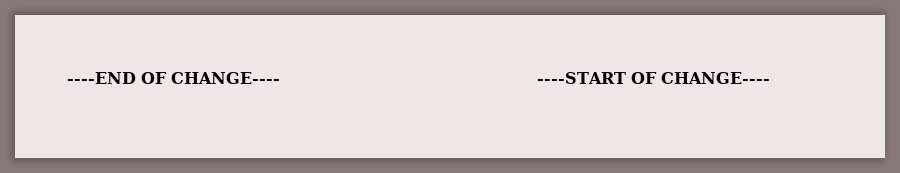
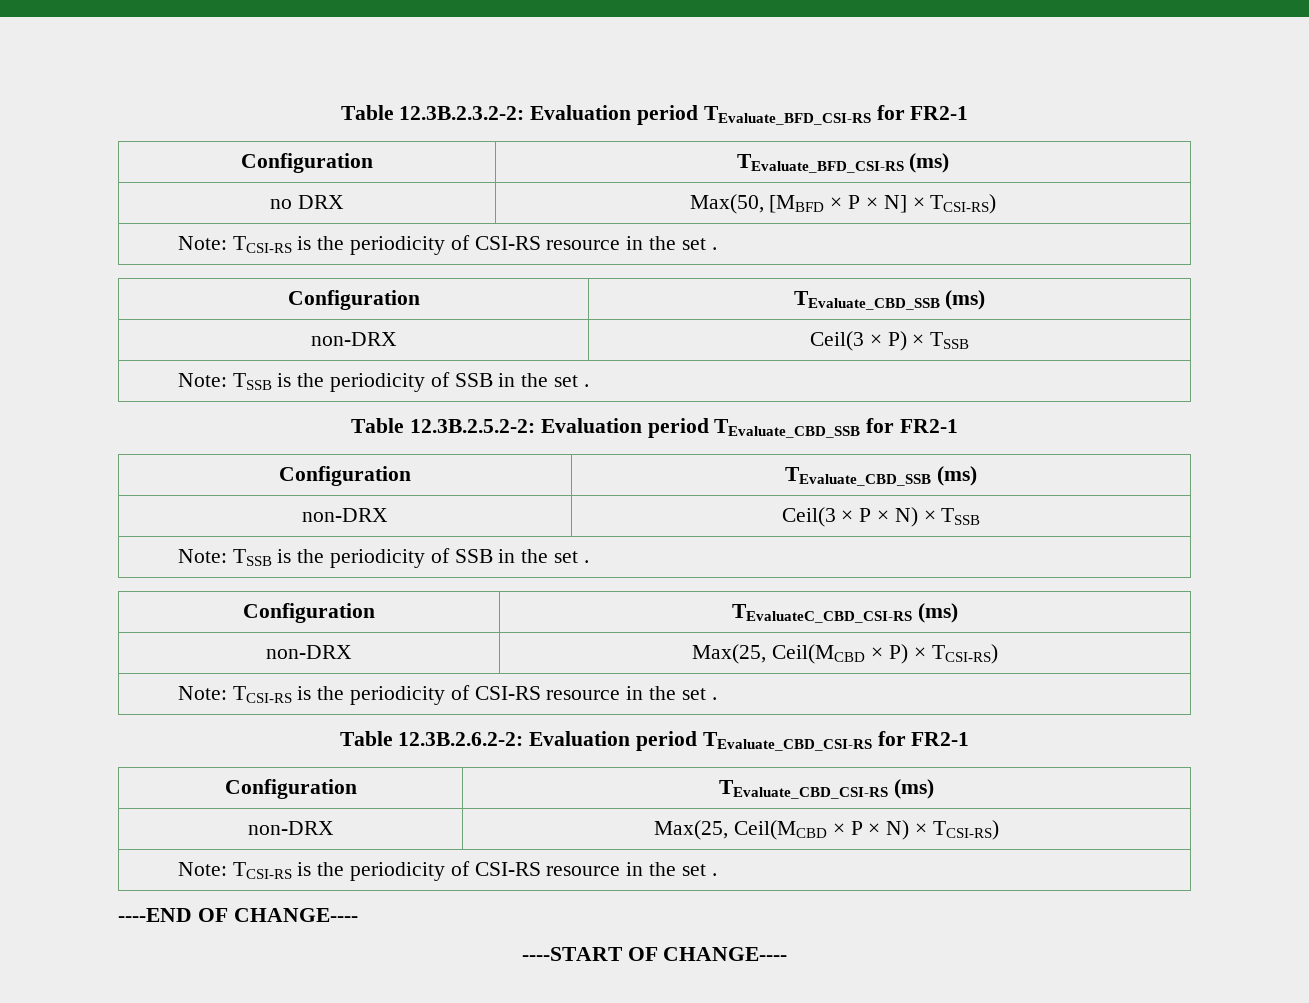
+ Table 12.3B.2.3.2-2: Evaluation period TEvaluate_BFD_CSI-RS for FR2-1
+ Configuration | TEvaluate_BFD_CSI-RS (ms)
+ no DRX | Max(50, [MBFD × P × N] × TCSI-RS)
+ Note: TCSI-RS is the periodicity of CSI-RS resource in the set .
+ Configuration | TEvaluate_CBD_SSB (ms)
+ non-DRX | Ceil(3 × P) × TSSB
+ Note: TSSB is the periodicity of SSB in the set .
+ Table 12.3B.2.5.2-2: Evaluation period TEvaluate_CBD_SSB for FR2-1
+ Configuration | TEvaluate_CBD_SSB (ms)
+ non-DRX | Ceil(3 × P × N) × TSSB
+ Note: TSSB is the periodicity of SSB in the set .
+ Configuration | TEvaluateC_CBD_CSI-RS (ms)
+ non-DRX | Max(25, Ceil(MCBD × P) × TCSI-RS)
+ Note: TCSI-RS is the periodicity of CSI-RS resource in the set .
+ Table 12.3B.2.6.2-2: Evaluation period TEvaluate_CBD_CSI-RS for FR2-1
+ Configuration | TEvaluate_CBD_CSI-RS (ms)
+ non-DRX | Max(25, Ceil(MCBD × P × N) × TCSI-RS)
+ Note: TCSI-RS is the periodicity of CSI-RS resource in the set .

